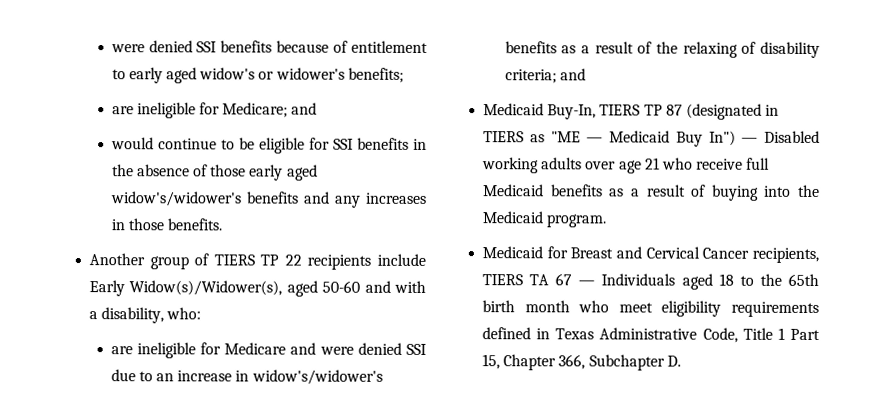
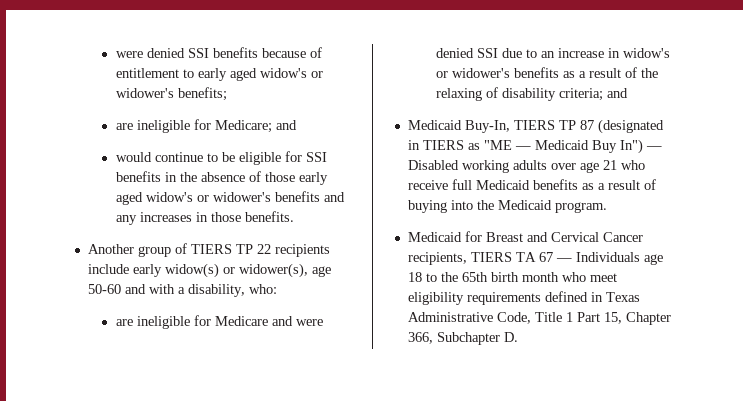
- would continue to be eligible for SSI benefits in the absence of those early aged widow's/widower's benefits and any increases in those benefits.
+ would continue to be eligible for SSI benefits in the absence of those early aged widow's or widower's benefits and any increases in those benefits.
- Another group of TIERS TP 22 recipients include Early Widow(s)/Widower(s), aged 50-60 and with a disability, who:
+ Another group of TIERS TP 22 recipients include early widow(s) or widower(s), age 50-60 and with a disability, who:
- are ineligible for Medicare and were denied SSI due to an increase in widow's/widower's benefits as a result of the relaxing of disability criteria; and
+ are ineligible for Medicare and were denied SSI due to an increase in widow's or widower's benefits as a result of the relaxing of disability criteria; and
- Medicaid for Breast and Cervical Cancer recipients, TIERS TA 67 — Individuals aged 18 to the 65th birth month who meet eligibility requirements defined in Texas Administrative Code, Title 1 Part 15, Chapter 366, Subchapter D.
+ Medicaid for Breast and Cervical Cancer recipients, TIERS TA 67 — Individuals age 18 to the 65th birth month who meet eligibility requirements defined in Texas Administrative Code, Title 1 Part 15, Chapter 366, Subchapter D.

